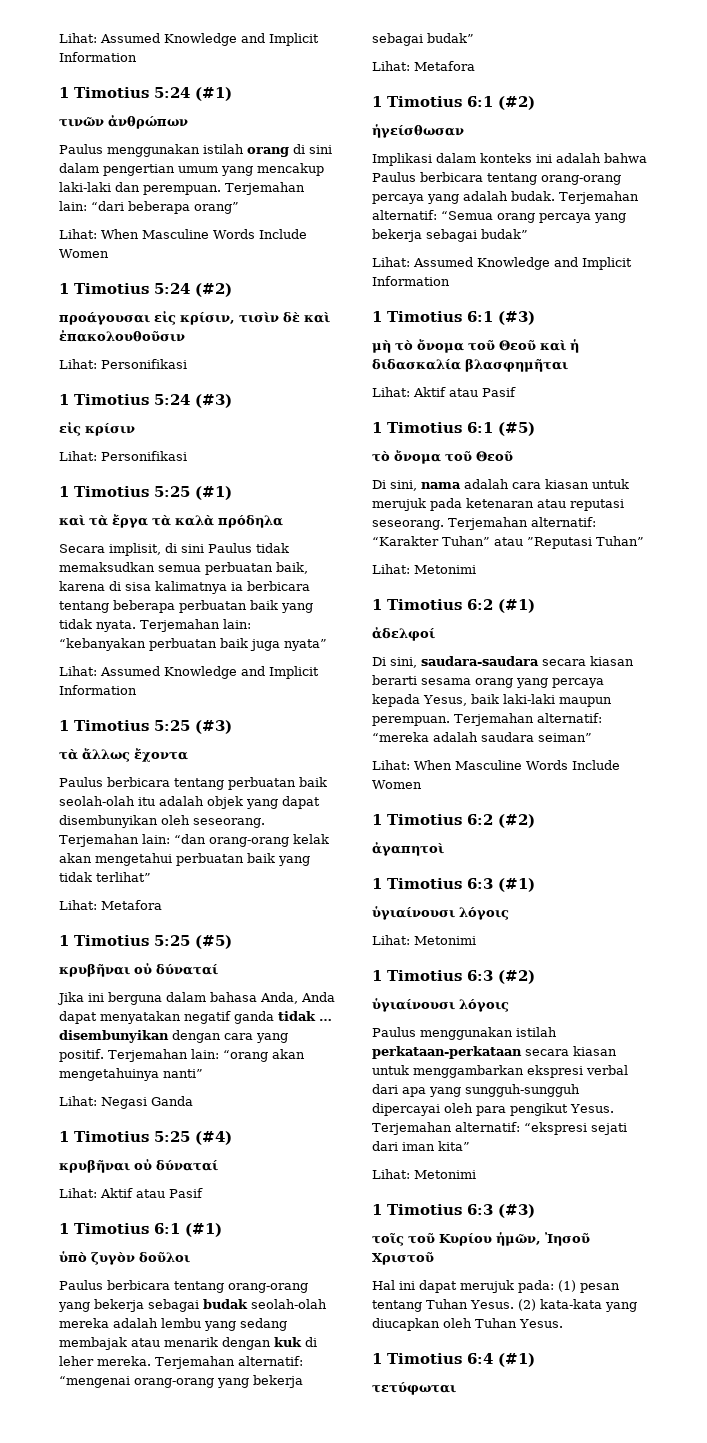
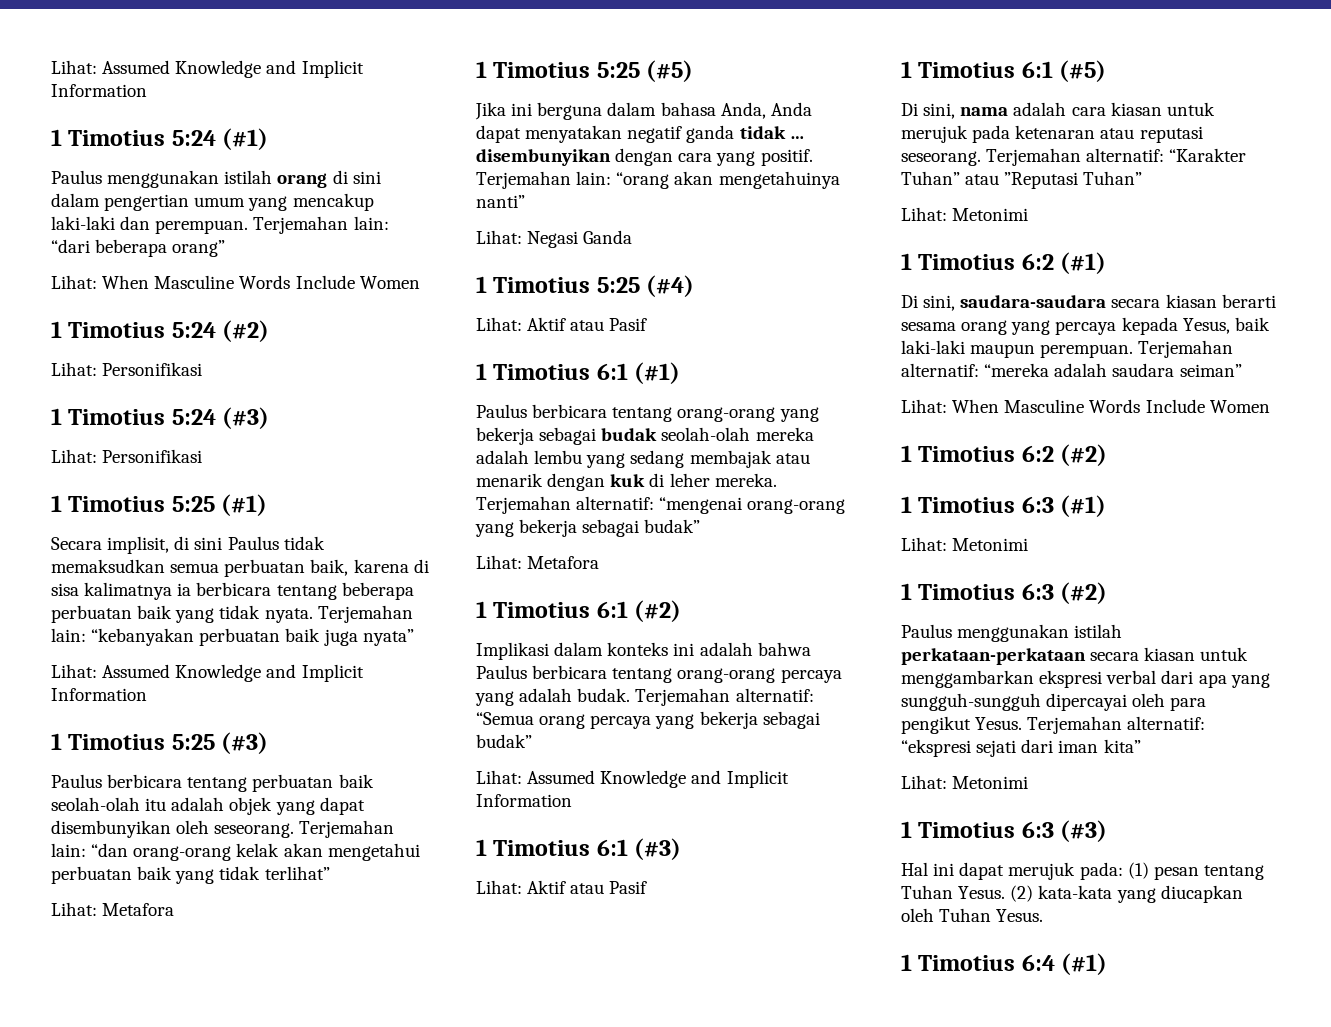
- τινῶν ἀνθρώπων
- προάγουσαι εἰς κρίσιν, τισὶν δὲ καὶ ἐπακολουθοῦσιν
- εἰς κρίσιν
- καὶ τὰ ἔργα τὰ καλὰ πρόδηλα
- τὰ ἄλλως ἔχοντα
  1 Timotius 5:25 (#5)
- κρυβῆναι οὐ δύναταί
  1 Timotius 5:25 (#4)
- κρυβῆναι οὐ δύναταί
- ὑπὸ ζυγὸν δοῦλοι
- ἡγείσθωσαν
- μὴ τὸ ὄνομα τοῦ Θεοῦ καὶ ἡ διδασκαλία βλασφημῆται
  1 Timotius 6:1 (#5)
- τὸ ὄνομα τοῦ Θεοῦ
- ἀδελφοί
- ἀγαπητοὶ
  1 Timotius 6:3 (#1)
- ὑγιαίνουσι λόγοις
  1 Timotius 6:3 (#2)
- ὑγιαίνουσι λόγοις
- τοῖς τοῦ Κυρίου ἡμῶν, Ἰησοῦ Χριστοῦ
- τετύφωται

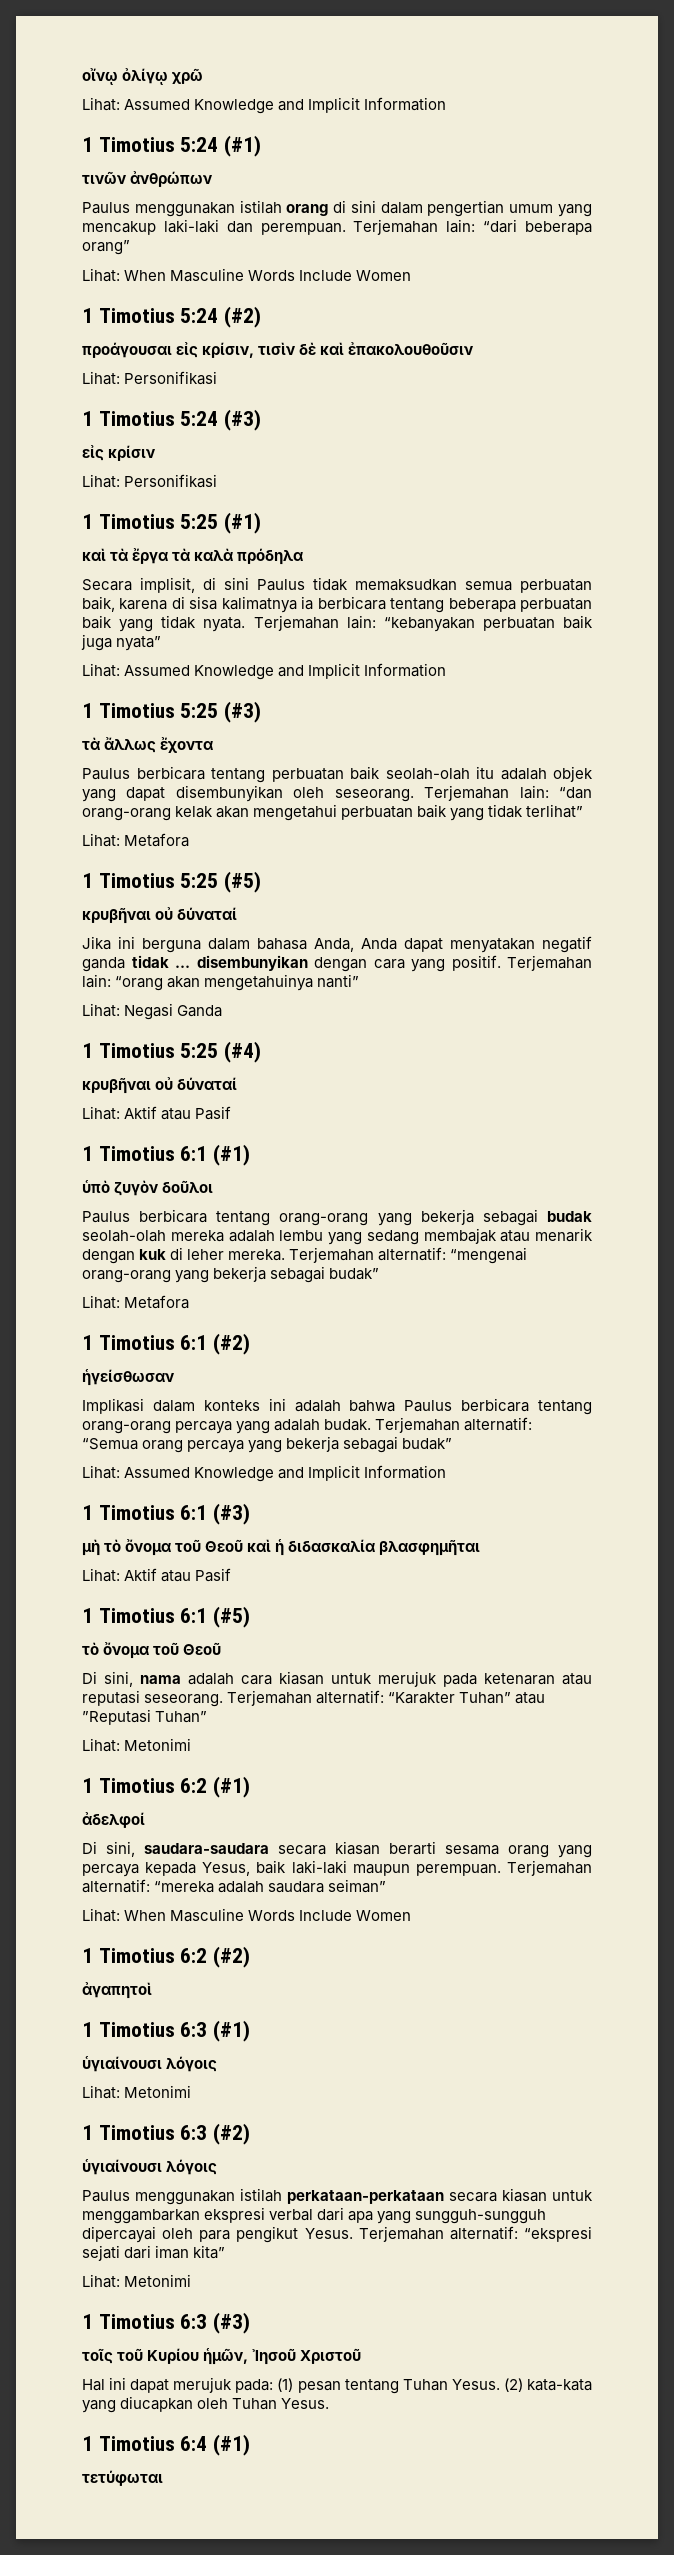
+ οἴνῳ ὀλίγῳ χρῶ
+ τινῶν ἀνθρώπων
+ προάγουσαι εἰς κρίσιν, τισὶν δὲ καὶ ἐπακολουθοῦσιν
+ εἰς κρίσιν
+ καὶ τὰ ἔργα τὰ καλὰ πρόδηλα
+ τὰ ἄλλως ἔχοντα
  1 Timotius 5:25 (#5)
+ κρυβῆναι οὐ δύναταί
  1 Timotius 5:25 (#4)
+ κρυβῆναι οὐ δύναταί
+ ὑπὸ ζυγὸν δοῦλοι
+ ἡγείσθωσαν
+ μὴ τὸ ὄνομα τοῦ Θεοῦ καὶ ἡ διδασκαλία βλασφημῆται
  1 Timotius 6:1 (#5)
+ τὸ ὄνομα τοῦ Θεοῦ
+ ἀδελφοί
+ ἀγαπητοὶ
  1 Timotius 6:3 (#1)
+ ὑγιαίνουσι λόγοις
  1 Timotius 6:3 (#2)
+ ὑγιαίνουσι λόγοις
+ τοῖς τοῦ Κυρίου ἡμῶν, Ἰησοῦ Χριστοῦ
+ τετύφωται

